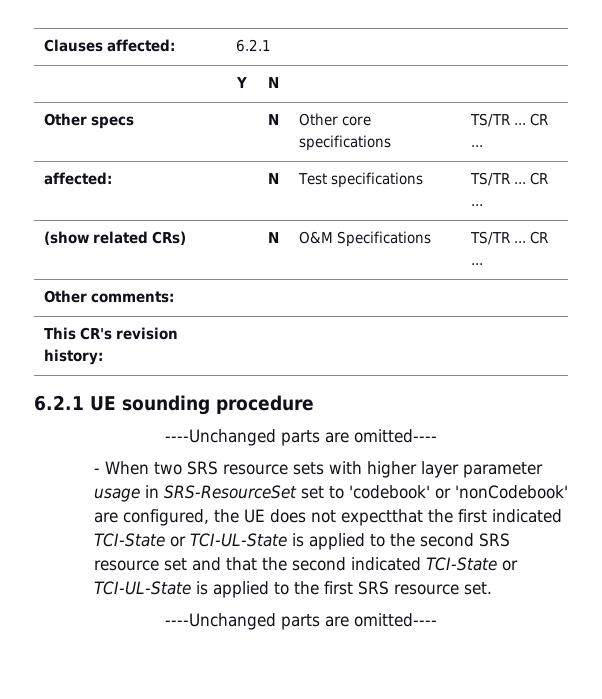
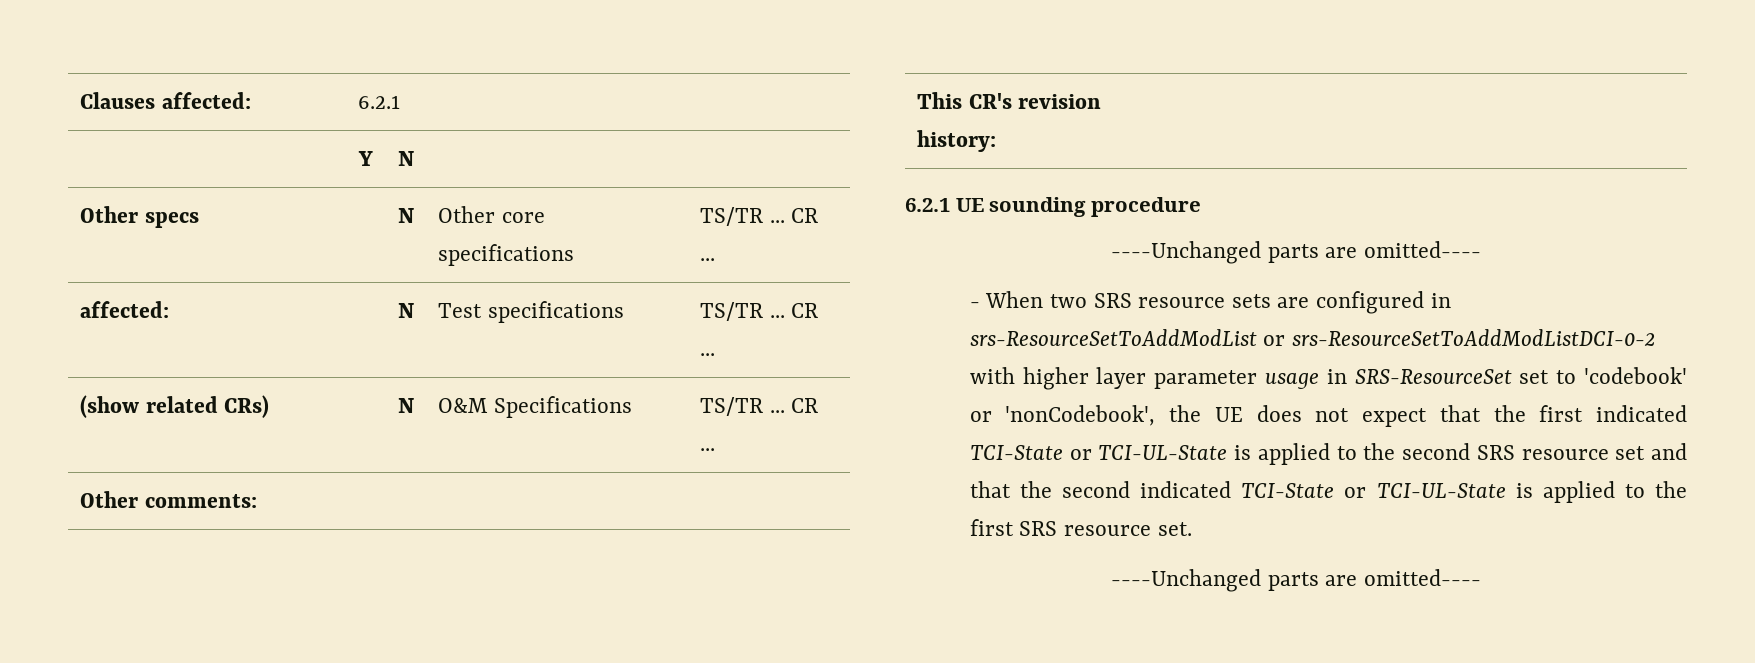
- - When two SRS resource sets with higher layer parameter usage in SRS-ResourceSet set to 'codebook' or 'nonCodebook' are configured, the UE does not expectthat the first indicated TCI-State or TCI-UL-State is applied to the second SRS resource set and that the second indicated TCI-State or TCI-UL-State is applied to the first SRS resource set.
+ - When two SRS resource sets are configured in srs-ResourceSetToAddModList or srs-ResourceSetToAddModListDCI-0-2 with higher layer parameter usage in SRS-ResourceSet set to 'codebook' or 'nonCodebook', the UE does not expect that the first indicated TCI-State or TCI-UL-State is applied to the second SRS resource set and that the second indicated TCI-State or TCI-UL-State is applied to the first SRS resource set.

